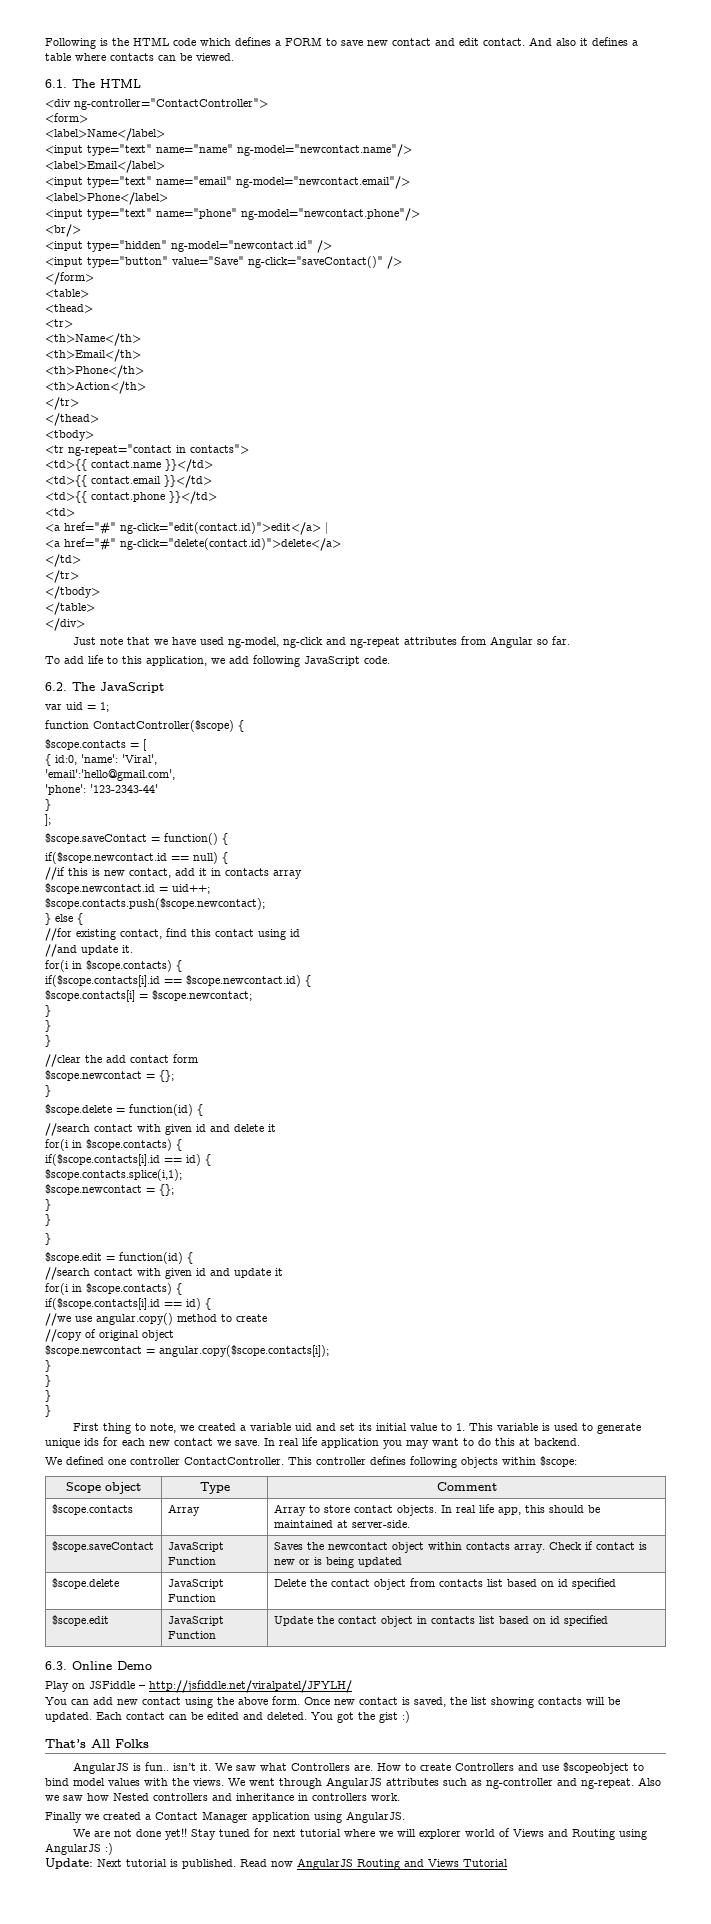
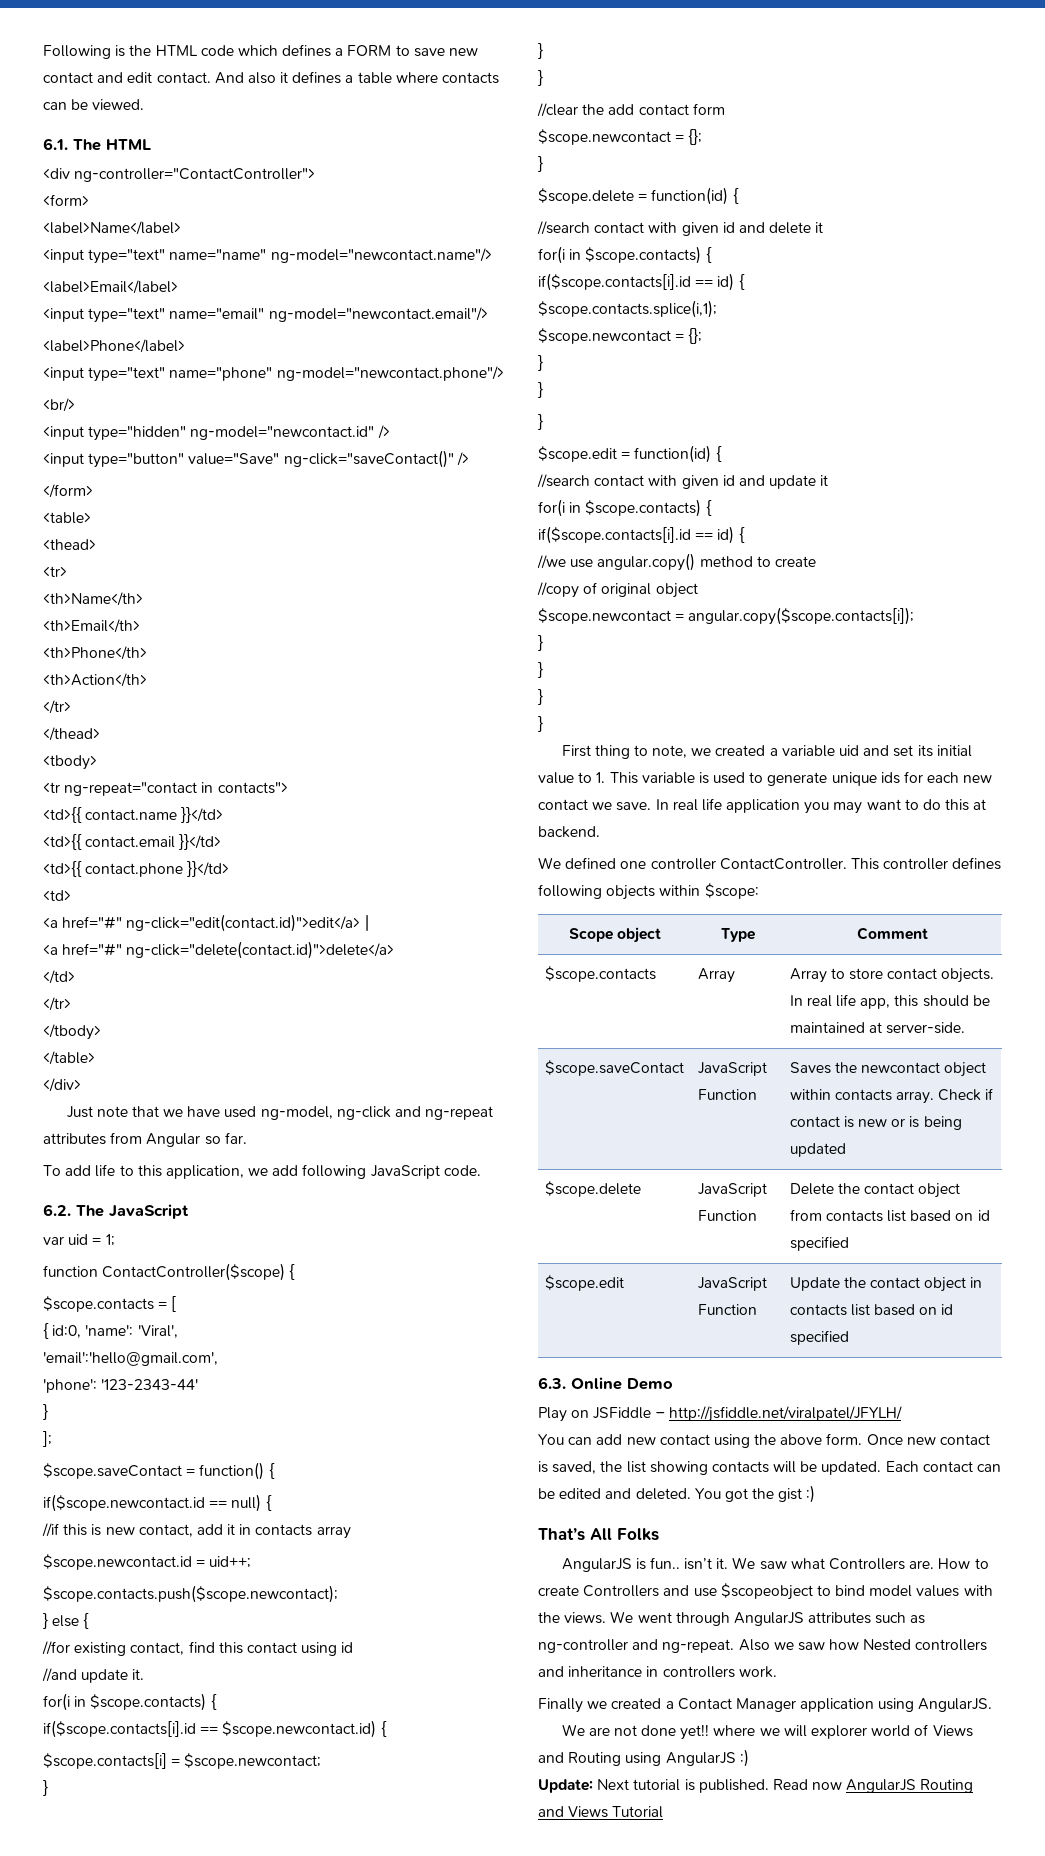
- We are not done yet!! Stay tuned for next tutorial where we will explorer world of Views and Routing using AngularJS :)
+ We are not done yet!! where we will explorer world of Views and Routing using AngularJS :)

